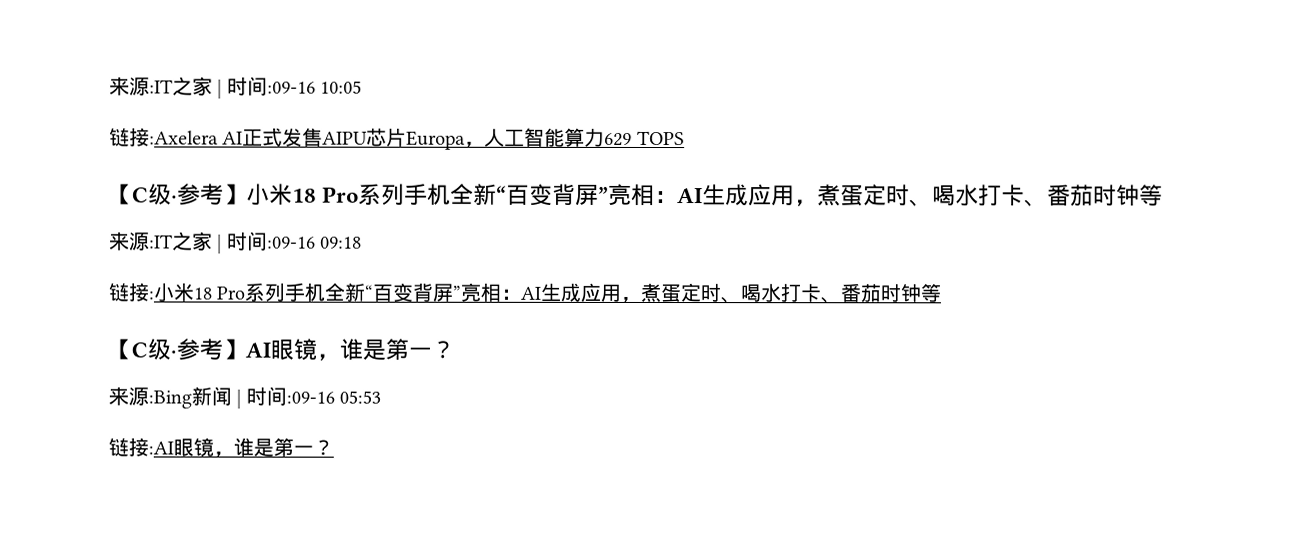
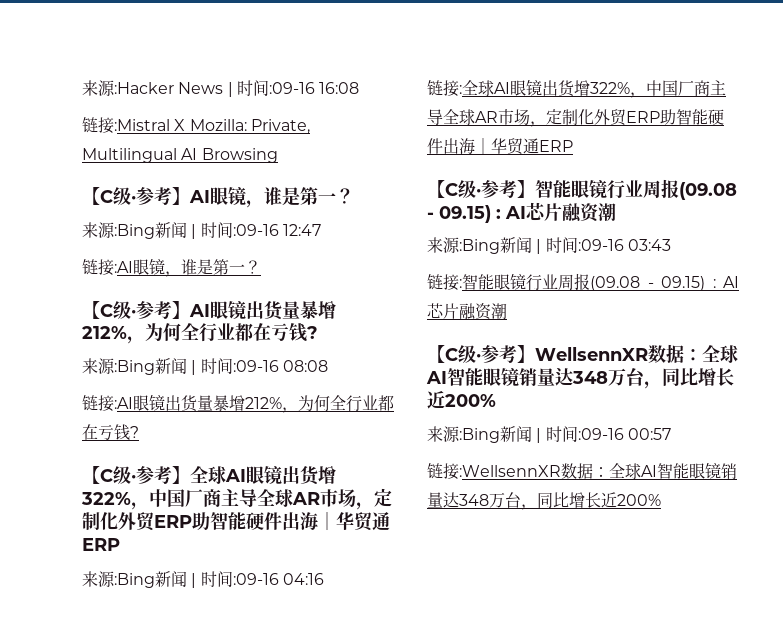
- 来源:IT之家 | 时间:09-16 10:05
- 链接:Axelera AI正式发售AIPU芯片Europa，人工智能算力629 TOPS
- 【C级·参考】小米18 Pro系列手机全新“百变背屏”亮相：AI生成应用，煮蛋定时、喝水打卡、番茄时钟等
- 来源:IT之家 | 时间:09-16 09:18
- 链接:小米18 Pro系列手机全新“百变背屏”亮相：AI生成应用，煮蛋定时、喝水打卡、番茄时钟等
+ 来源:Hacker News | 时间:09-16 16:08
+ 链接:Mistral X Mozilla: Private, Multilingual AI Browsing
- 来源:Bing新闻 | 时间:09-16 05:53
+ 来源:Bing新闻 | 时间:09-16 12:47
+ 【C级·参考】AI眼镜出货量暴增212%，为何全行业都在亏钱?
+ 来源:Bing新闻 | 时间:09-16 08:08
+ 链接:AI眼镜出货量暴增212%，为何全行业都在亏钱?
+ 【C级·参考】全球AI眼镜出货增322%，中国厂商主导全球AR市场，定制化外贸ERP助智能硬件出海｜华贸通ERP
+ 来源:Bing新闻 | 时间:09-16 04:16
+ 链接:全球AI眼镜出货增322%，中国厂商主导全球AR市场，定制化外贸ERP助智能硬件出海｜华贸通ERP
+ 【C级·参考】智能眼镜行业周报(09.08 - 09.15) : AI芯片融资潮
+ 来源:Bing新闻 | 时间:09-16 03:43
+ 链接:智能眼镜行业周报(09.08 - 09.15) : AI芯片融资潮
+ 【C级·参考】WellsennXR数据：全球AI智能眼镜销量达348万台，同比增长近200%
+ 来源:Bing新闻 | 时间:09-16 00:57
+ 链接:WellsennXR数据：全球AI智能眼镜销量达348万台，同比增长近200%

